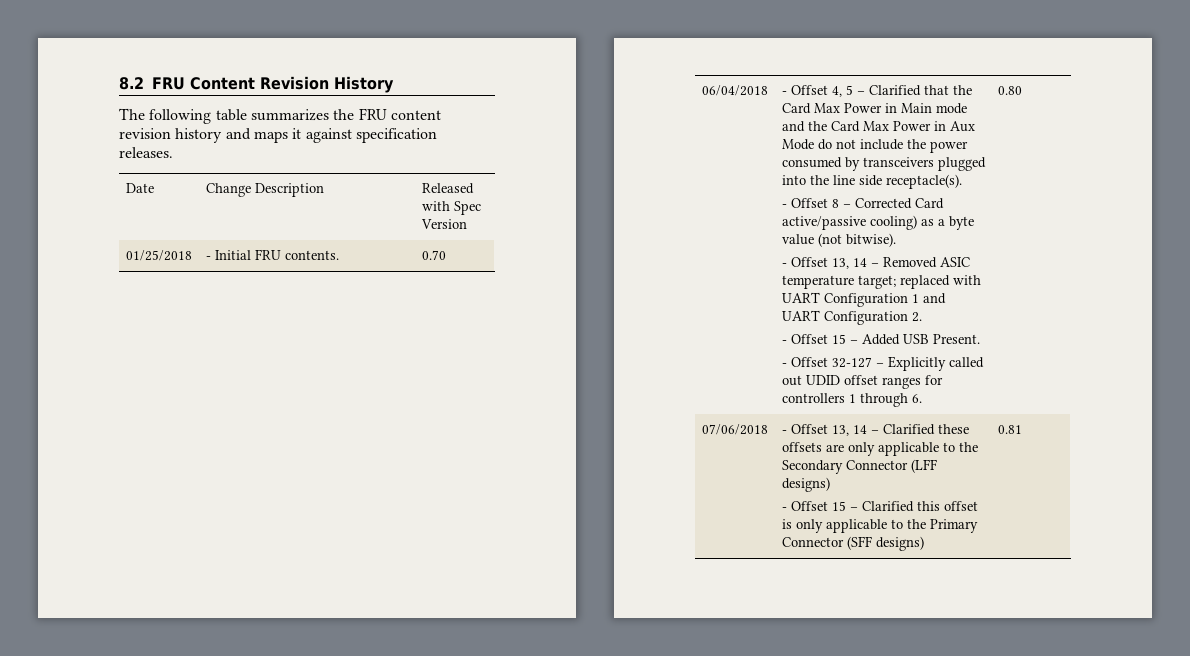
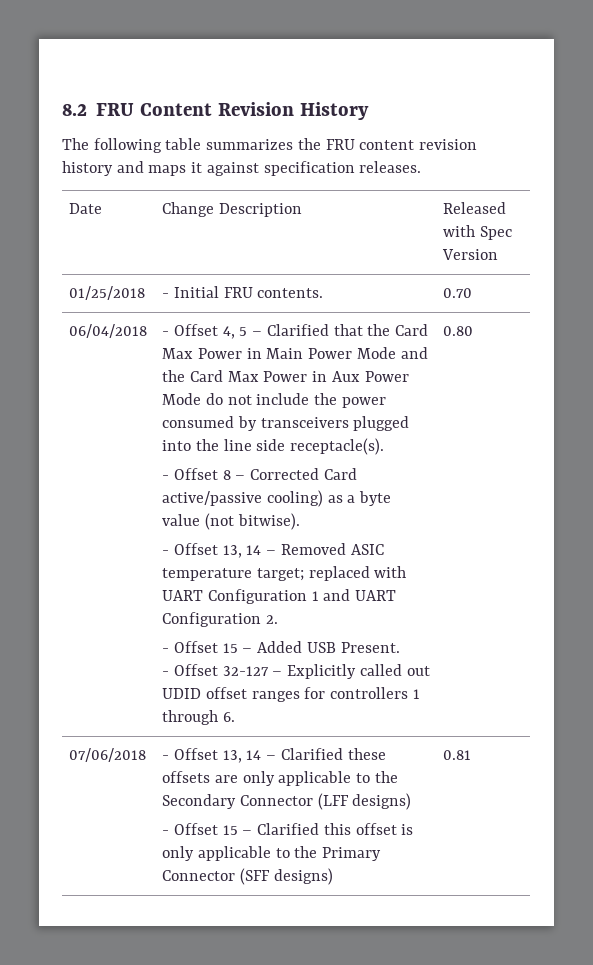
- - Offset 4, 5 – Clarified that the Card Max Power in Main mode and the Card Max Power in Aux Mode do not include the power consumed by transceivers plugged into the line side receptacle(s).
+ - Offset 4, 5 – Clarified that the Card Max Power in Main Power Mode and the Card Max Power in Aux Power Mode do not include the power consumed by transceivers plugged into the line side receptacle(s).

